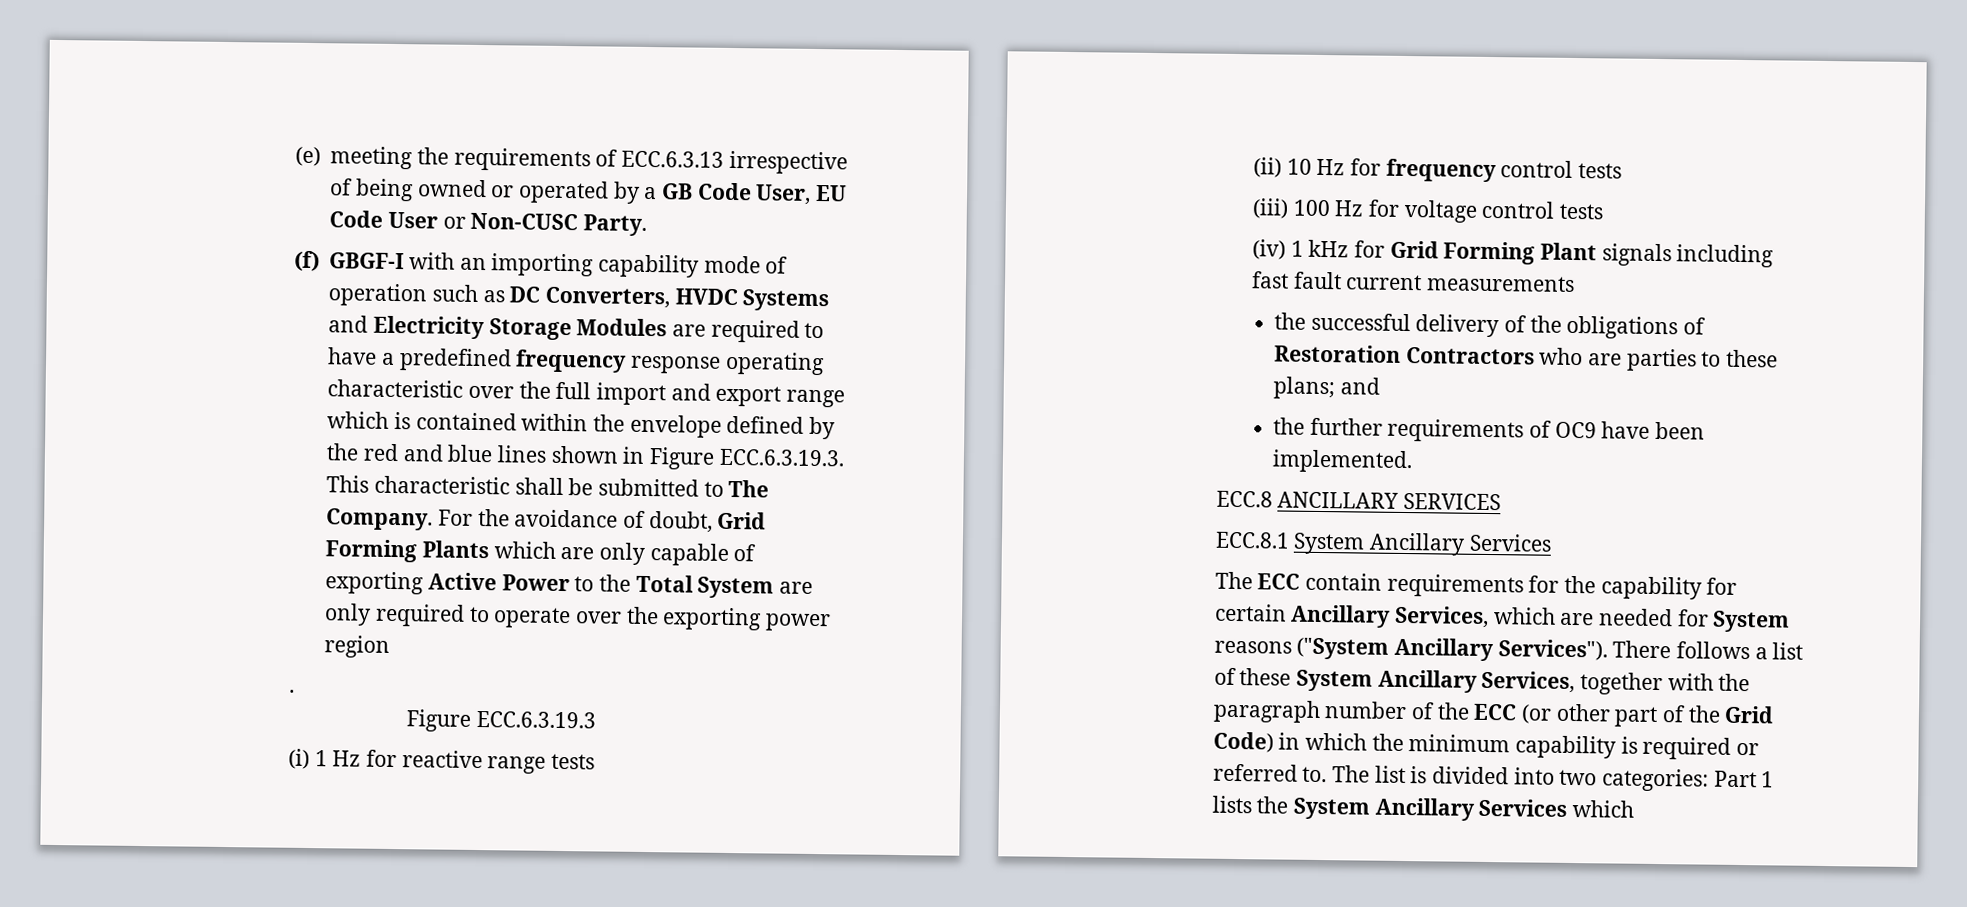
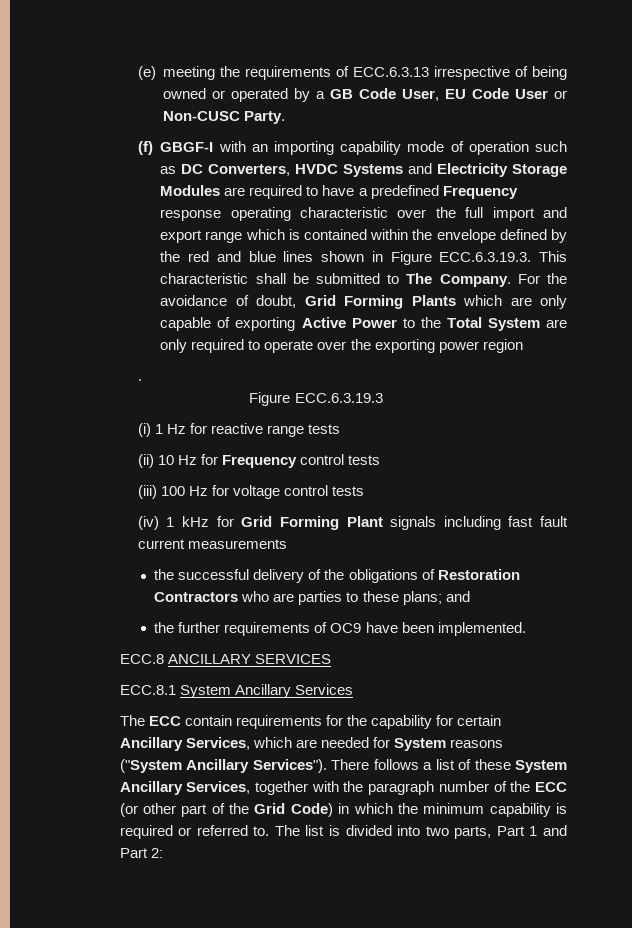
- (f) GBGF-I with an importing capability mode of operation such as DC Converters, HVDC Systems and Electricity Storage Modules are required to have a predefined frequency response operating characteristic over the full import and export range which is contained within the envelope defined by the red and blue lines shown in Figure ECC.6.3.19.3. This characteristic shall be submitted to The Company.
+ (f) GBGF-I with an importing capability mode of operation such as DC Converters, HVDC Systems and Electricity Storage Modules are required to have a predefined Frequency response operating characteristic over the full import and export range which is contained within the envelope defined by the red and blue lines shown in Figure ECC.6.3.19.3. This characteristic shall be submitted to The Company.
- (ii) 10 Hz for frequency control tests
+ (ii) 10 Hz for Frequency control tests
- The list is divided into two categories: Part 1 lists the System Ancillary Services which
+ The list is divided into two parts, Part 1 and Part 2:

